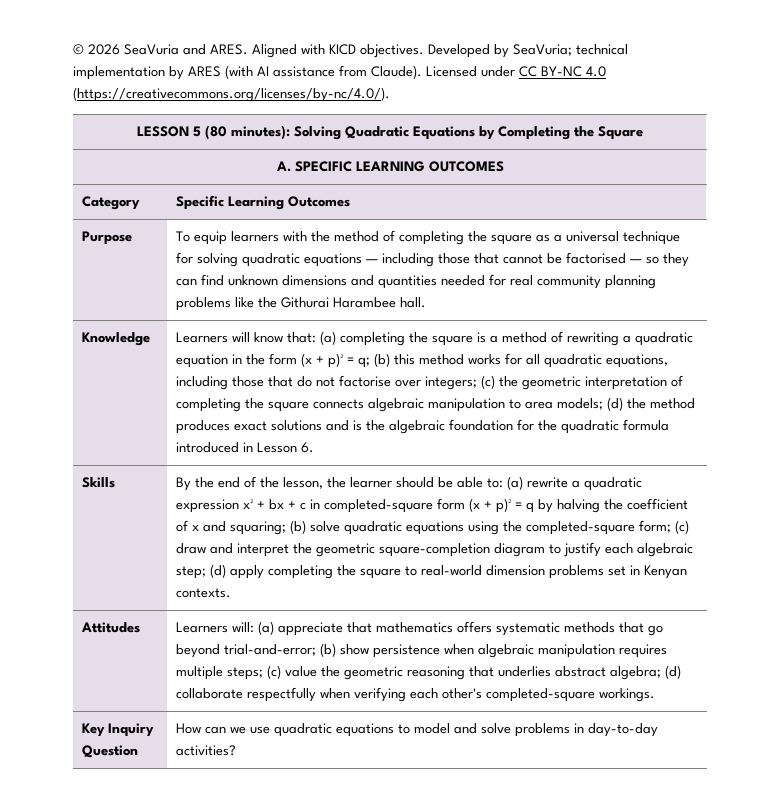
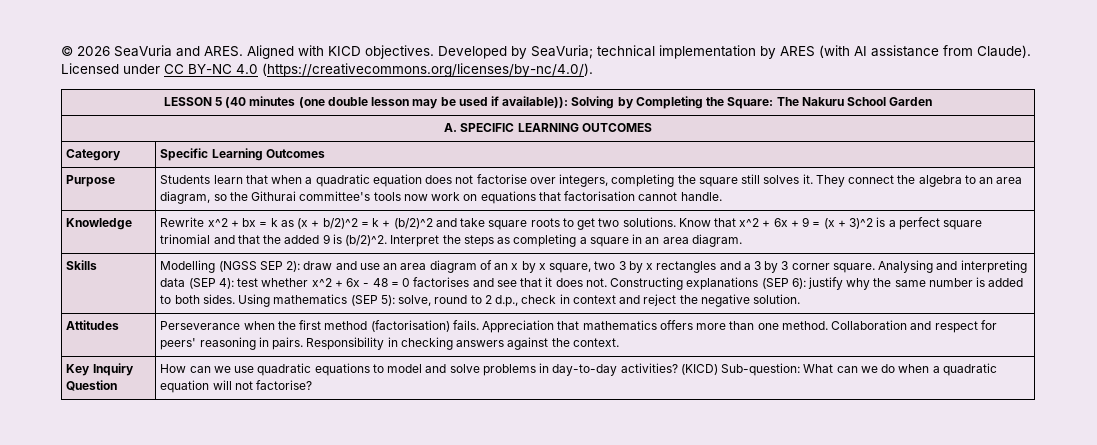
- LESSON 5 (80 minutes): Solving Quadratic Equations by Completing the Square
+ LESSON 5 (40 minutes (one double lesson may be used if available)): Solving by Completing the Square: The Nakuru School Garden
- To equip learners with the method of completing the square as a universal technique for solving quadratic equations — including those that cannot be factorised — so they can find unknown dimensions and quantities needed for real community planning problems like the Githurai Harambee hall.
- Knowledge | Learners will know that: (a) completing the square is a method of rewriting a quadratic equation in the form (x + p)² = q; (b) this method works for all quadratic equations, including those that do not factorise over integers; (c) the geometric interpretation of completing the square connects algebraic manipulation to area models; (d) the method produces exact solutions and is the algebraic foundation for the quadratic formula introduced in Lesson 6.
- Skills | By the end of the lesson, the learner should be able to: (a) rewrite a quadratic expression x² + bx + c in completed-square form (x + p)² = q by halving the coefficient of x and squaring; (b) solve quadratic equations using the completed-square form; (c) draw and interpret the geometric square-completion diagram to justify each algebraic step; (d) apply completing the square to real-world dimension problems set in Kenyan contexts.
- Attitudes | Learners will: (a) appreciate that mathematics offers systematic methods that go beyond trial-and-error; (b) show persistence when algebraic manipulation requires multiple steps; (c) value the geometric reasoning that underlies abstract algebra; (d) collaborate respectfully when verifying each other's completed-square workings.
+ Students learn that when a quadratic equation does not factorise over integers, completing the square still solves it. They connect the algebra to an area diagram, so the Githurai committee's tools now work on equations that factorisation cannot handle.
+ Knowledge | Rewrite x^2 + bx = k as (x + b/2)^2 = k + (b/2)^2 and take square roots to get two solutions. Know that x^2 + 6x + 9 = (x + 3)^2 is a perfect square trinomial and that the added 9 is (b/2)^2. Interpret the steps as completing a square in an area diagram.
+ Skills | Modelling (NGSS SEP 2): draw and use an area diagram of an x by x square, two 3 by x rectangles and a 3 by 3 corner square. Analysing and interpreting data (SEP 4): test whether x^2 + 6x - 48 = 0 factorises and see that it does not. Constructing explanations (SEP 6): justify why the same number is added to both sides. Using mathematics (SEP 5): solve, round to 2 d.p., check in context and reject the negative solution.
+ Attitudes | Perseverance when the first method (factorisation) fails. Appreciation that mathematics offers more than one method. Collaboration and respect for peers' reasoning in pairs. Responsibility in checking answers against the context.
- Key Inquiry Question | How can we use quadratic equations to model and solve problems in day-to-day activities?
+ Key Inquiry Question | How can we use quadratic equations to model and solve problems in day-to-day activities? (KICD) Sub-question: What can we do when a quadratic equation will not factorise?

